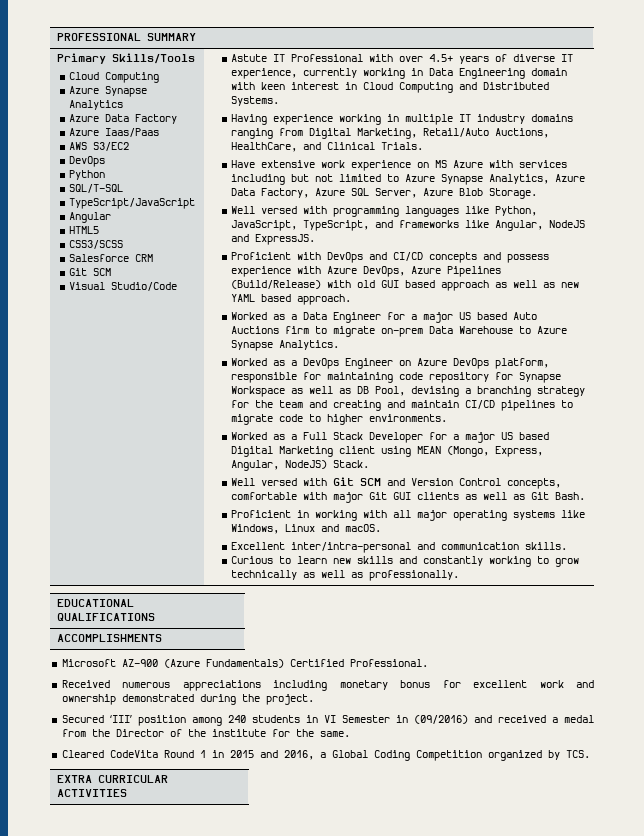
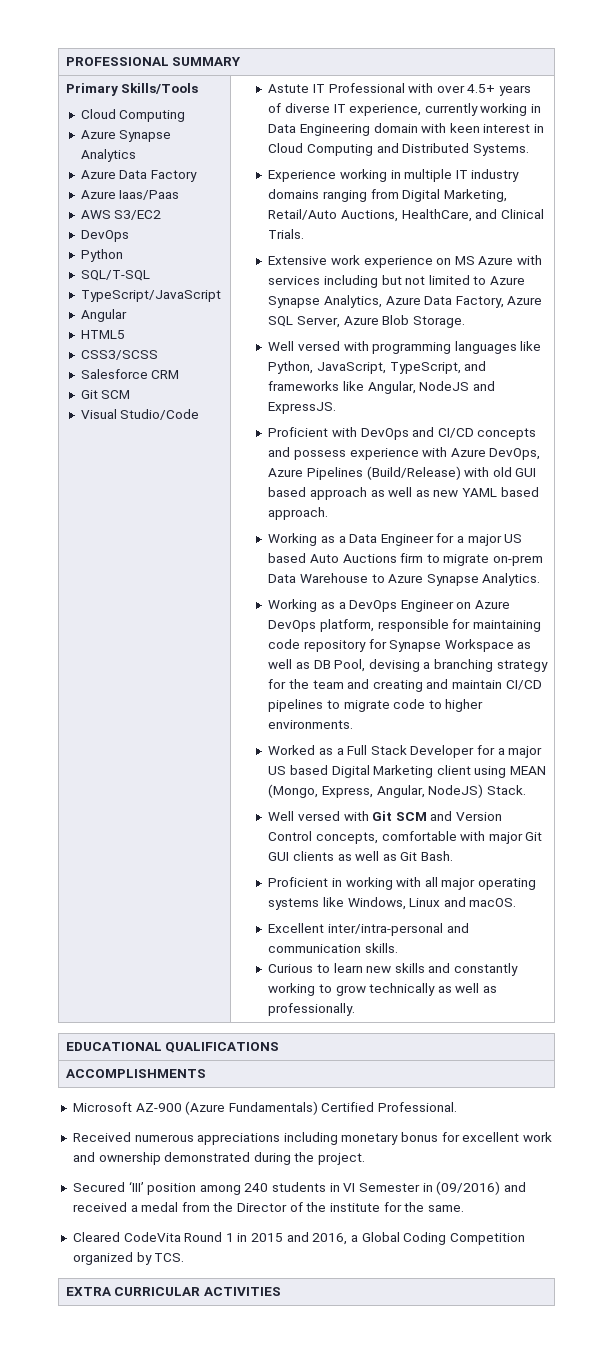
- Having experience working in multiple IT industry domains ranging from Digital Marketing, Retail/Auto Auctions, HealthCare, and Clinical Trials.
+ Experience working in multiple IT industry domains ranging from Digital Marketing, Retail/Auto Auctions, HealthCare, and Clinical Trials.
- Have extensive work experience on MS Azure with services including but not limited to Azure Synapse Analytics, Azure Data Factory, Azure SQL Server, Azure Blob Storage.
+ Extensive work experience on MS Azure with services including but not limited to Azure Synapse Analytics, Azure Data Factory, Azure SQL Server, Azure Blob Storage.
- Worked as a Data Engineer for a major US based Auto Auctions firm to migrate on-prem Data Warehouse to Azure Synapse Analytics.
+ Working as a Data Engineer for a major US based Auto Auctions firm to migrate on-prem Data Warehouse to Azure Synapse Analytics.
- Worked as a DevOps Engineer on Azure DevOps platform, responsible for maintaining code repository for Synapse Workspace as well as DB Pool, devising a branching strategy for the team and creating and maintain CI/CD pipelines to migrate code to higher environments.
+ Working as a DevOps Engineer on Azure DevOps platform, responsible for maintaining code repository for Synapse Workspace as well as DB Pool, devising a branching strategy for the team and creating and maintain CI/CD pipelines to migrate code to higher environments.

